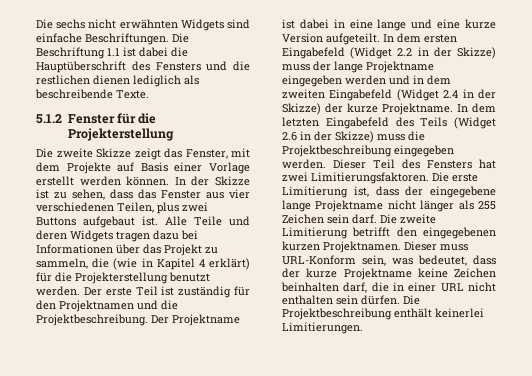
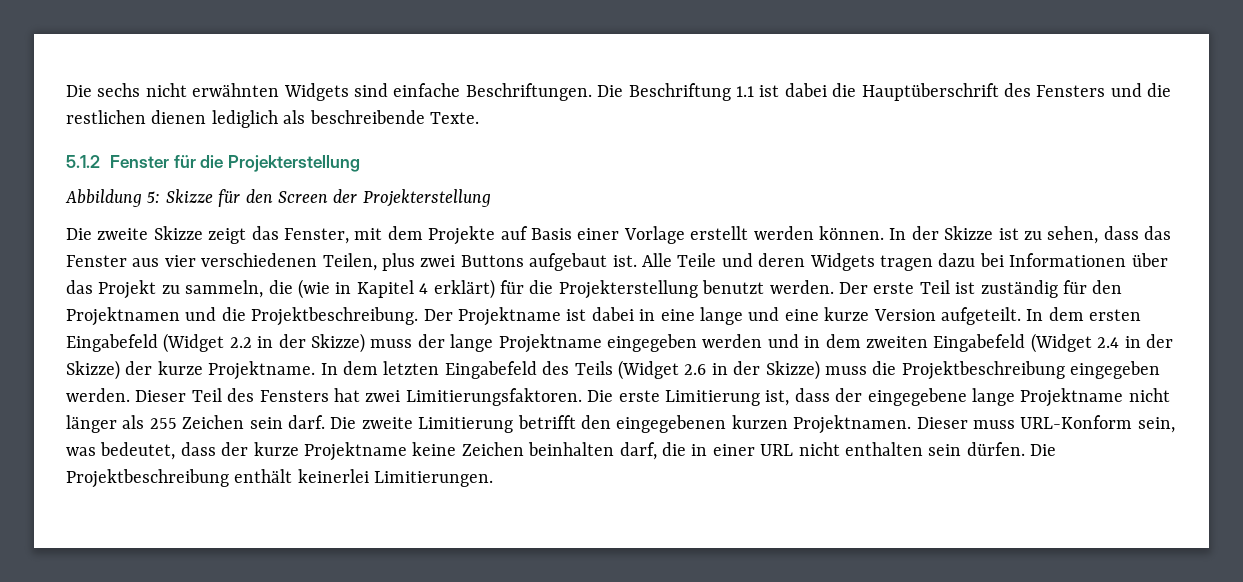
+ Abbildung 5: Skizze für den Screen der Projekterstellung

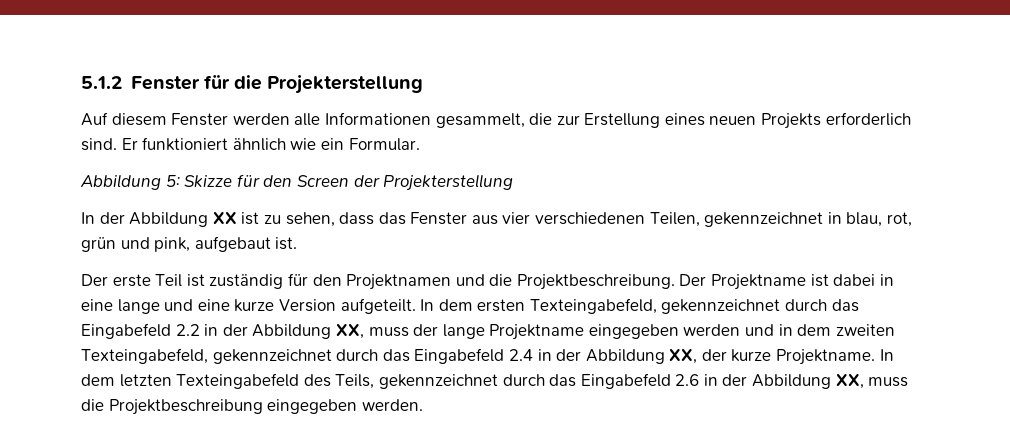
- Die sechs nicht erwähnten Widgets sind einfache Beschriftungen. Die Beschriftung 1.1 ist dabei die Hauptüberschrift des Fensters und die restlichen dienen lediglich als beschreibende Texte.
+ Auf diesem Fenster werden alle Informationen gesammelt, die zur Erstellung eines neuen Projekts erforderlich sind. Er funktioniert ähnlich wie ein Formular.
- Die zweite Skizze zeigt das Fenster, mit dem Projekte auf Basis einer Vorlage erstellt werden können. In der Skizze ist zu sehen, dass das Fenster aus vier verschiedenen Teilen, plus zwei Buttons aufgebaut ist. Alle Teile und deren Widgets tragen dazu bei Informationen über das Projekt zu sammeln, die (wie in Kapitel 4 erklärt) für die Projekterstellung benutzt werden. Der erste Teil ist zuständig für den Projektnamen und die Projektbeschreibung.
+ In der Abbildung XX ist zu sehen, dass das Fenster aus vier verschiedenen Teilen, gekennzeichnet in blau, rot, grün und pink, aufgebaut ist.
+ Der erste Teil ist zuständig für den Projektnamen und die Projektbeschreibung.
- In dem ersten Eingabefeld (Widget 2.2 in der Skizze) muss der lange Projektname eingegeben werden und in dem zweiten Eingabefeld (Widget 2.4 in der Skizze) der kurze Projektname.
+ In dem ersten Texteingabefeld, gekennzeichnet durch das Eingabefeld 2.2 in der Abbildung XX, muss der lange Projektname eingegeben werden und in dem zweiten Texteingabefeld, gekennzeichnet durch das Eingabefeld 2.4 in der Abbildung XX, der kurze Projektname.
- In dem letzten Eingabefeld des Teils (Widget 2.6 in der Skizze) muss die Projektbeschreibung eingegeben werden. Dieser Teil des Fensters hat zwei Limitierungsfaktoren. Die erste Limitierung ist, dass der eingegebene lange Projektname nicht länger als 255 Zeichen sein darf. Die zweite Limitierung betrifft den eingegebenen kurzen Projektnamen. Dieser muss URL-Konform sein, was bedeutet, dass der kurze Projektname keine Zeichen beinhalten darf, die in einer URL nicht enthalten sein dürfen. Die Projektbeschreibung enthält keinerlei Limitierungen.
+ In dem letzten Texteingabefeld des Teils, gekennzeichnet durch das Eingabefeld 2.6 in der Abbildung XX, muss die Projektbeschreibung eingegeben werden.

